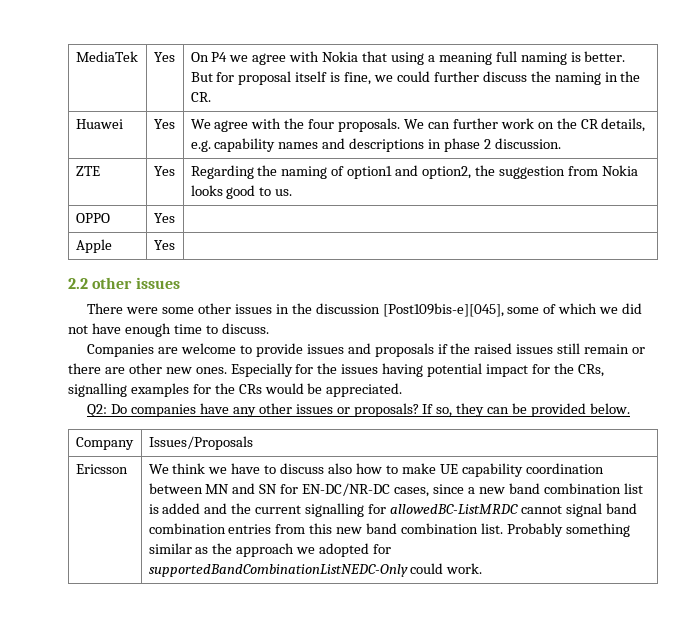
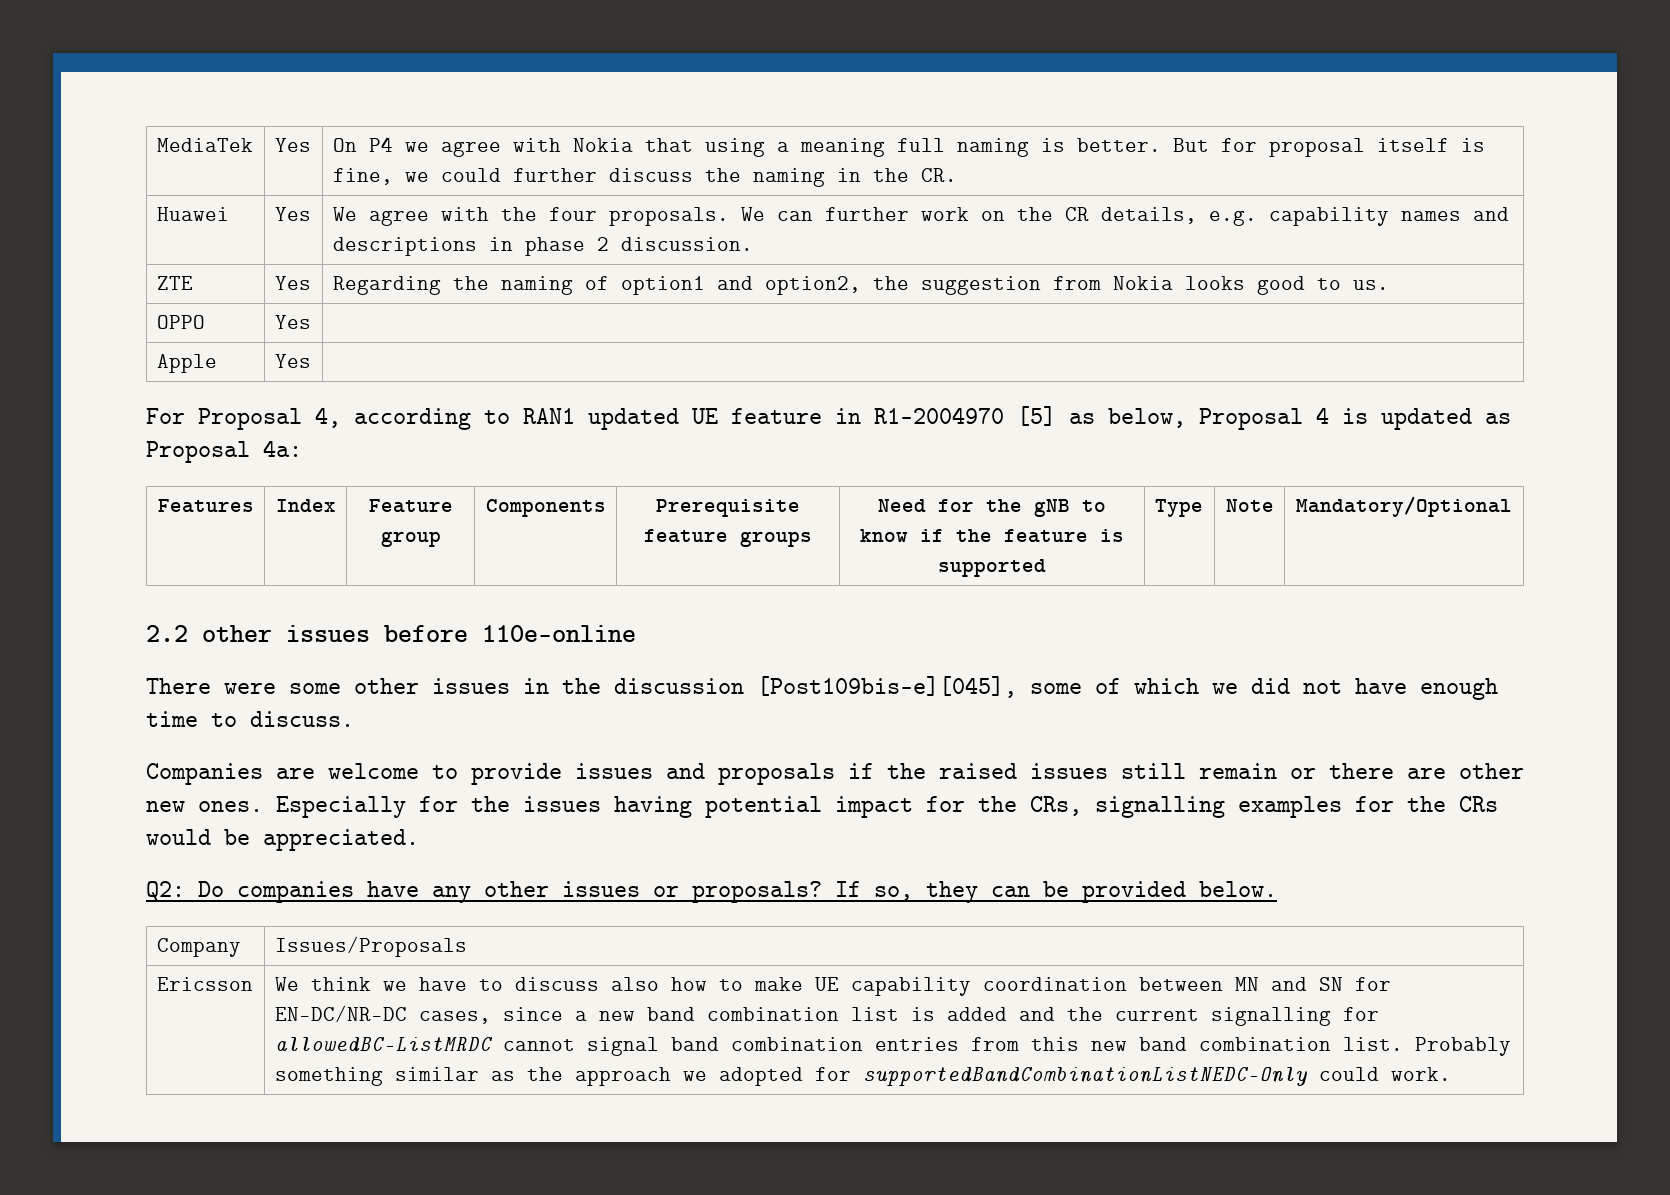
+ For Proposal 4, according to RAN1 updated UE feature in R1-2004970 [5] as below, Proposal 4 is updated as Proposal 4a:
+ Features | Index | Feature group | Components | Prerequisite feature groups | Need for the gNB to know if the feature is supported | Type | Note | Mandatory/Optional
- 2.2 other issues
+ 2.2 other issues before 110e-online

